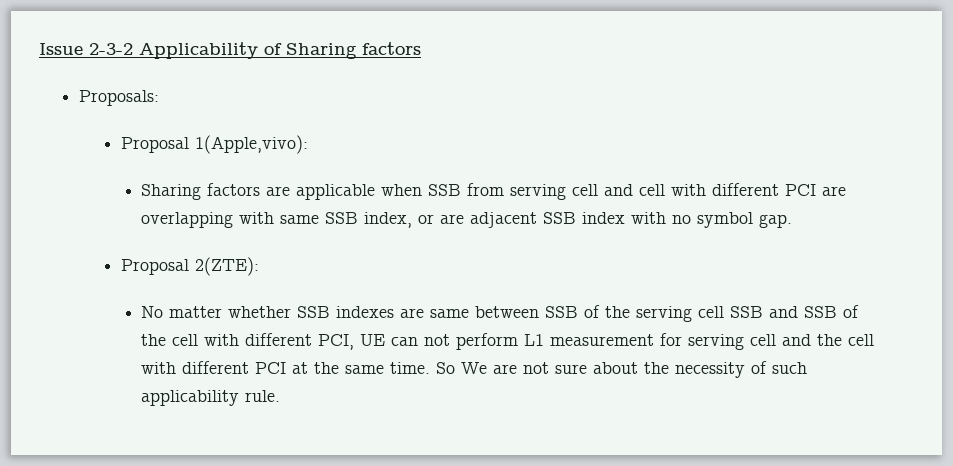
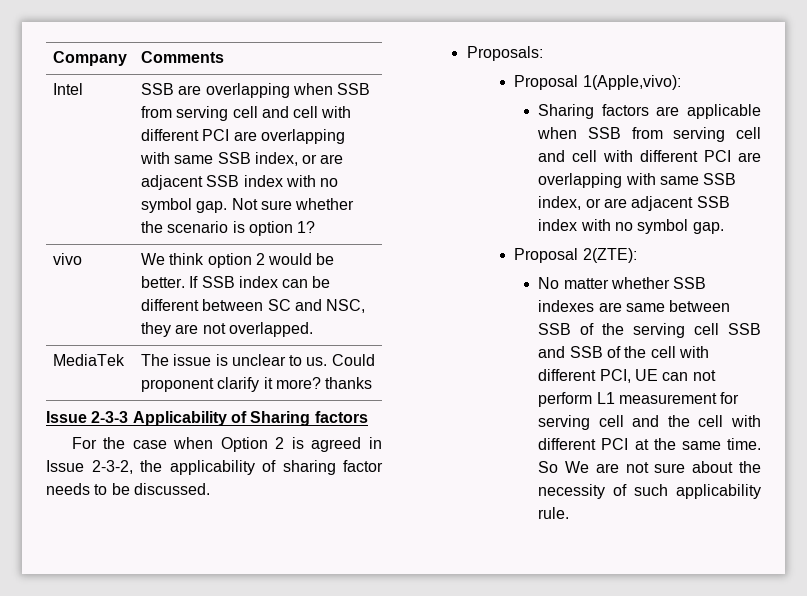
- Issue 2-3-2 Applicability of Sharing factors
+ Company | Comments
+ Intel | SSB are overlapping when SSB from serving cell and cell with different PCI are overlapping with same SSB index, or are adjacent SSB index with no symbol gap. Not sure whether the scenario is option 1?
+ vivo | We think option 2 would be better. If SSB index can be different between SC and NSC, they are not overlapped.
+ MediaTek | The issue is unclear to us. Could proponent clarify it more? thanks
+ Issue 2-3-3 Applicability of Sharing factors
+ For the case when Option 2 is agreed in Issue 2-3-2, the applicability of sharing factor needs to be discussed.

